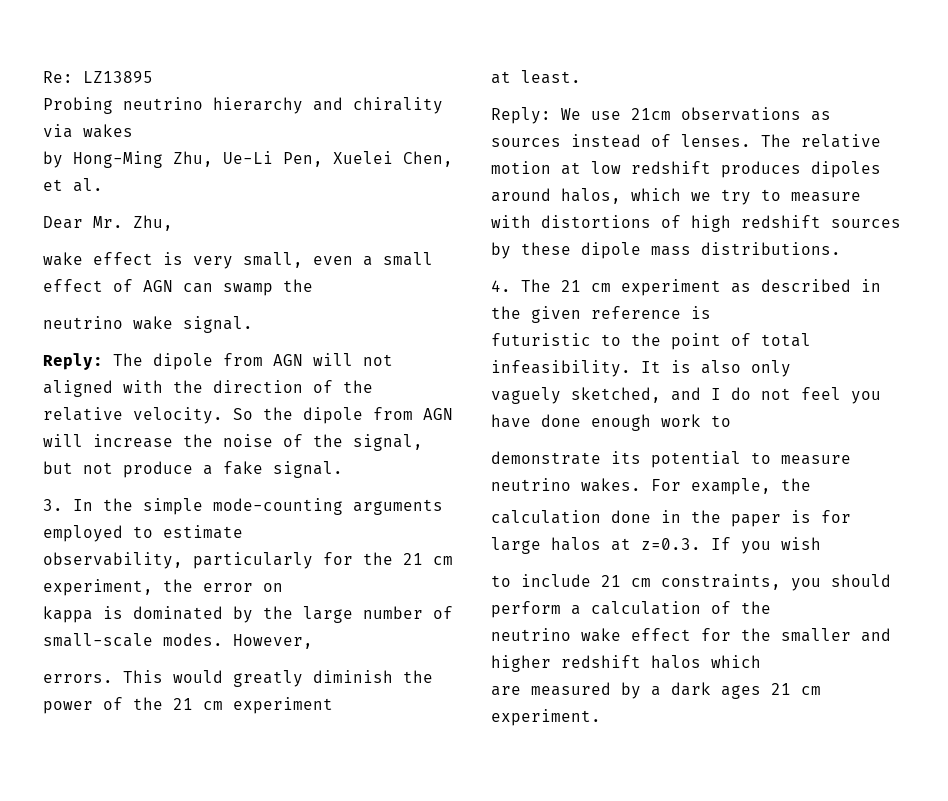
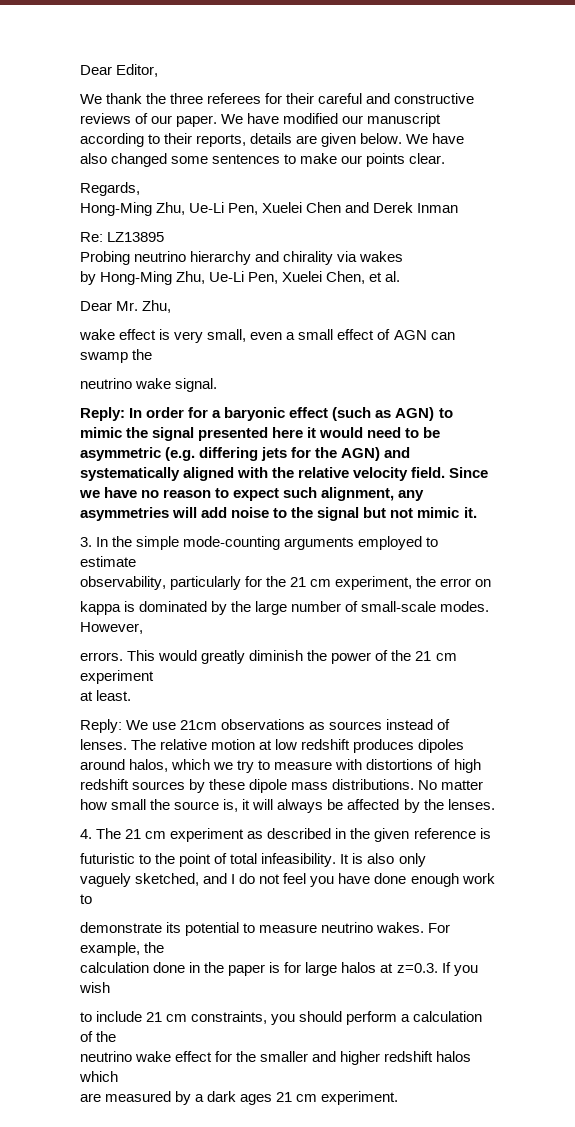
+ Dear Editor,
+ We thank the three referees for their careful and constructive reviews of our paper. We have modified our manuscript according to their reports, details are given below. We have also changed some sentences to make our points clear.
+ Regards,
+ Hong-Ming Zhu, Ue-Li Pen, Xuelei Chen and Derek Inman
- Reply: The dipole from AGN will not aligned with the direction of the relative velocity. So the dipole from AGN will increase the noise of the signal, but not produce a fake signal.
+ Reply: In order for a baryonic effect (such as AGN) to mimic the signal presented here it would need to be asymmetric (e.g. differing jets for the AGN) and systematically aligned with the relative velocity field. Since we have no reason to expect such alignment, any asymmetries will add noise to the signal but not mimic it.
+ No matter how small the source is, it will always be affected by the lenses.

